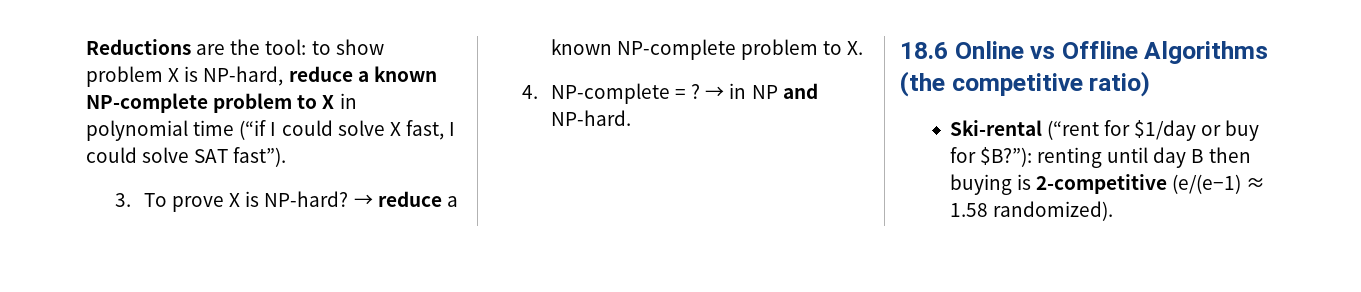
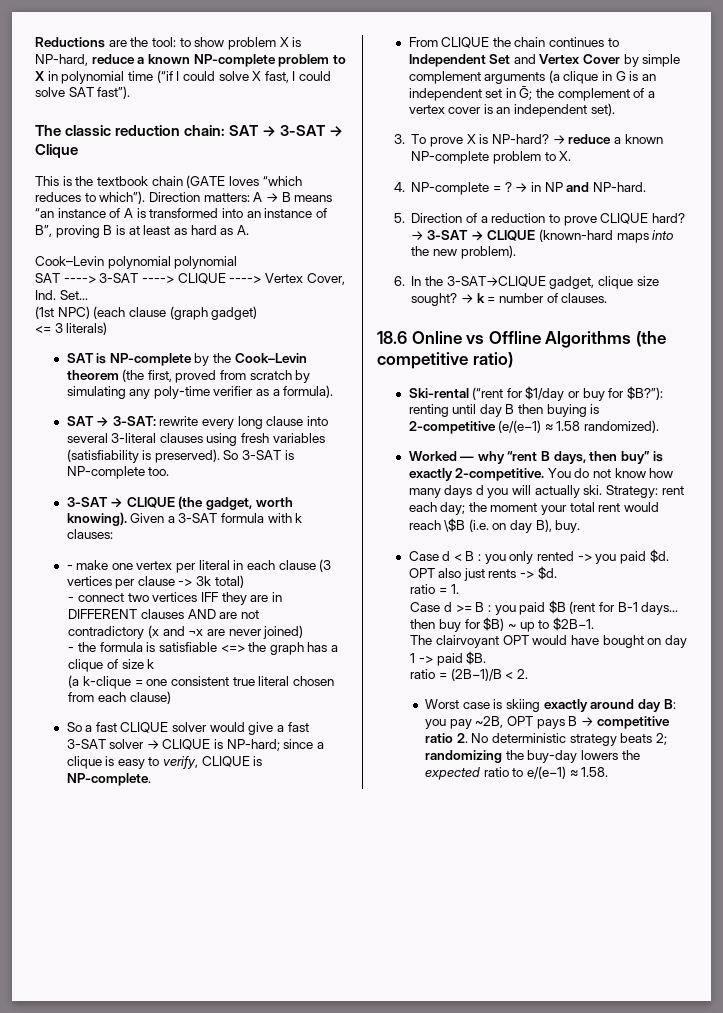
+ The classic reduction chain: SAT → 3-SAT → Clique
+ This is the textbook chain (GATE loves “which reduces to which”). Direction matters: A → B means “an instance of A is transformed into an instance of B”, proving B is at least as hard as A.
+ Cook–Levin polynomial polynomial
+ SAT ----> 3-SAT ----> CLIQUE ----> Vertex Cover, Ind. Set...
+ (1st NPC) (each clause (graph gadget)
+ <= 3 literals)
+ SAT is NP-complete by the Cook–Levin theorem (the first, proved from scratch by simulating any poly-time verifier as a formula).
+ SAT → 3-SAT: rewrite every long clause into several 3-literal clauses using fresh variables (satisfiability is preserved). So 3-SAT is NP-complete too.
+ 3-SAT → CLIQUE (the gadget, worth knowing). Given a 3-SAT formula with k clauses:
+ - make one vertex per literal in each clause (3 vertices per clause -> 3k total)
+ - connect two vertices IFF they are in DIFFERENT clauses AND are not
+ contradictory (x and ¬x are never joined)
+ - the formula is satisfiable <=> the graph has a clique of size k
+ (a k-clique = one consistent true literal chosen from each clause)
+ So a fast CLIQUE solver would give a fast 3-SAT solver → CLIQUE is NP-hard; since a clique is easy to verify, CLIQUE is NP-complete.
+ From CLIQUE the chain continues to Independent Set and Vertex Cover by simple complement arguments (a clique in G is an independent set in Ḡ; the complement of a vertex cover is an independent set).
+ 5. Direction of a reduction to prove CLIQUE hard? → 3-SAT → CLIQUE (known-hard maps into the new problem).
+ 6. In the 3-SAT→CLIQUE gadget, clique size sought? → k = number of clauses.
+ Worked — why “rent B days, then buy” is exactly 2-competitive. You do not know how many days d you will actually ski. Strategy: rent each day; the moment your total rent would reach \$B (i.e. on day B), buy.
+ Case d < B : you only rented -> you paid $d. OPT also just rents -> $d.
+ ratio = 1.
+ Case d >= B : you paid $B (rent for B-1 days... then buy for $B) ~ up to $2B−1.
+ The clairvoyant OPT would have bought on day 1 -> paid $B.
+ ratio = (2B−1)/B < 2.
+ Worst case is skiing exactly around day B: you pay ~2B, OPT pays B → competitive ratio 2. No deterministic strategy beats 2; randomizing the buy-day lowers the expected ratio to e/(e−1) ≈ 1.58.

